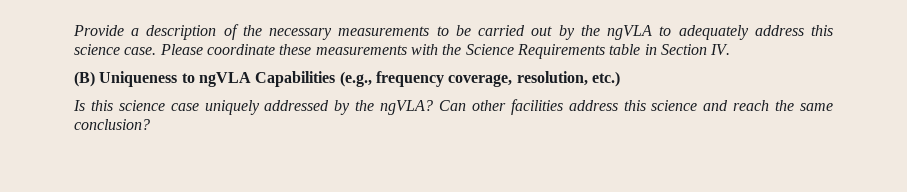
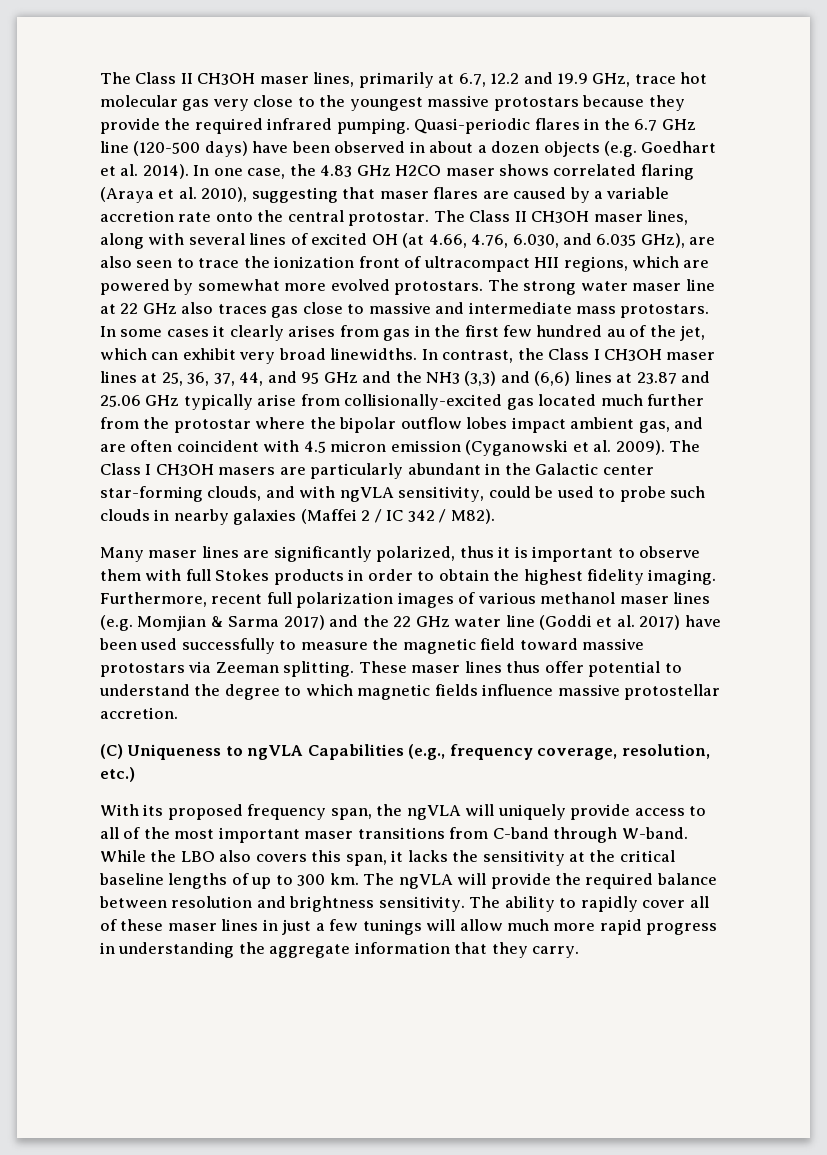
- Provide a description of the necessary measurements to be carried out by the ngVLA to adequately address this science case. Please coordinate these measurements with the Science Requirements table in Section IV.
- (B) Uniqueness to ngVLA Capabilities (e.g., frequency coverage, resolution, etc.)
+ The Class II CH3OH maser lines, primarily at 6.7, 12.2 and 19.9 GHz, trace hot molecular gas very close to the youngest massive protostars because they provide the required infrared pumping. Quasi-periodic flares in the 6.7 GHz line (120-500 days) have been observed in about a dozen objects (e.g. Goedhart et al. 2014). In one case, the 4.83 GHz H2CO maser shows correlated flaring (Araya et al. 2010), suggesting that maser flares are caused by a variable accretion rate onto the central protostar. The Class II CH3OH maser lines, along with several lines of excited OH (at 4.66, 4.76, 6.030, and 6.035 GHz), are also seen to trace the ionization front of ultracompact HII regions, which are powered by somewhat more evolved protostars. The strong water maser line at 22 GHz also traces gas close to massive and intermediate mass protostars. In some cases it clearly arises from gas in the first few hundred au of the jet, which can exhibit very broad linewidths. In contrast, the Class I CH3OH maser lines at 25, 36, 37, 44, and 95 GHz and the NH3 (3,3) and (6,6) lines at 23.87 and 25.06 GHz typically arise from collisionally-excited gas located much further from the protostar where the bipolar outflow lobes impact ambient gas, and are often coincident with 4.5 micron emission (Cyganowski et al. 2009). The Class I CH3OH masers are particularly abundant in the Galactic center star-forming clouds, and with ngVLA sensitivity, could be used to probe such clouds in nearby galaxies (Maffei 2 / IC 342 / M82).
+ Many maser lines are significantly polarized, thus it is important to observe them with full Stokes products in order to obtain the highest fidelity imaging. Furthermore, recent full polarization images of various methanol maser lines (e.g. Momjian & Sarma 2017) and the 22 GHz water line (Goddi et al. 2017) have been used successfully to measure the magnetic field toward massive protostars via Zeeman splitting. These maser lines thus offer potential to understand the degree to which magnetic fields influence massive protostellar accretion.
+ (C) Uniqueness to ngVLA Capabilities (e.g., frequency coverage, resolution, etc.)
- Is this science case uniquely addressed by the ngVLA? Can other facilities address this science and reach the same conclusion?
+ With its proposed frequency span, the ngVLA will uniquely provide access to all of the most important maser transitions from C-band through W-band. While the LBO also covers this span, it lacks the sensitivity at the critical baseline lengths of up to 300 km. The ngVLA will provide the required balance between resolution and brightness sensitivity. The ability to rapidly cover all of these maser lines in just a few tunings will allow much more rapid progress in understanding the aggregate information that they carry.

